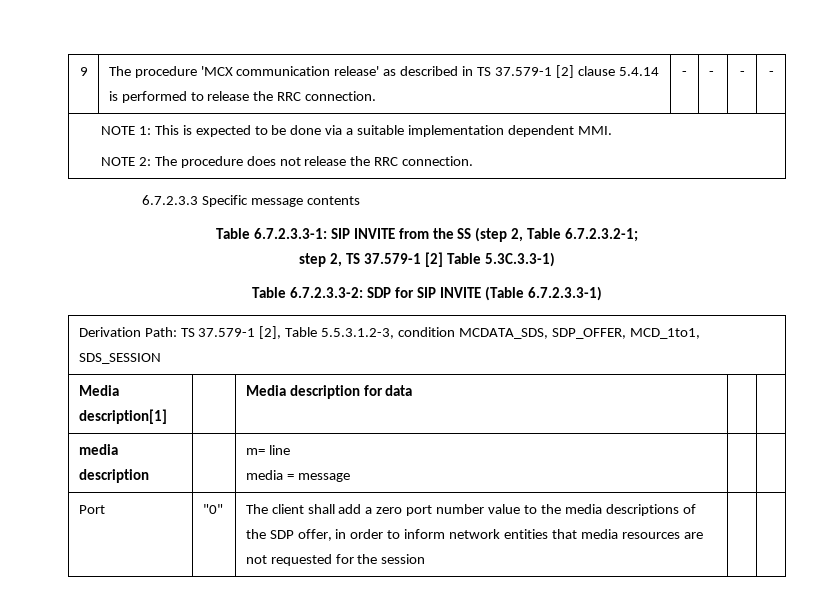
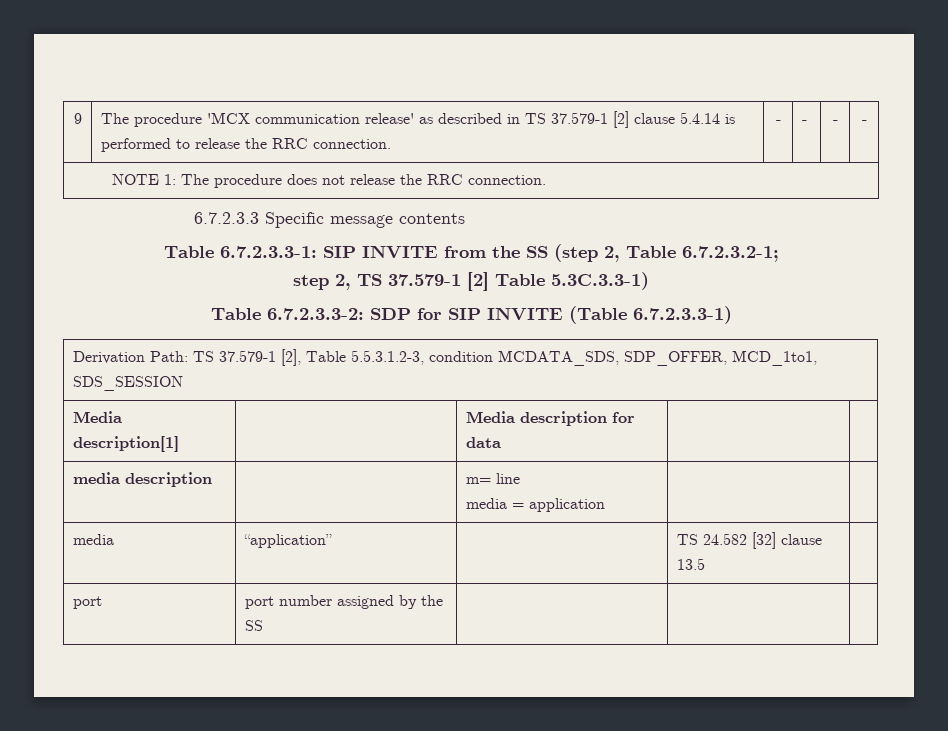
- NOTE 1: This is expected to be done via a suitable implementation dependent MMI.
- NOTE 2: The procedure does not release the RRC connection.
+ NOTE 1: The procedure does not release the RRC connection.
  media description | | m= line
- media = message | |
- Port | "0" | The client shall add a zero port number value to the media descriptions of the SDP offer, in order to inform network entities that media resources are not requested for the session | |
+ media = application | |
+ media | “application” | | TS 24.582 [32] clause 13.5 |
+ port | port number assigned by the SS | | |

